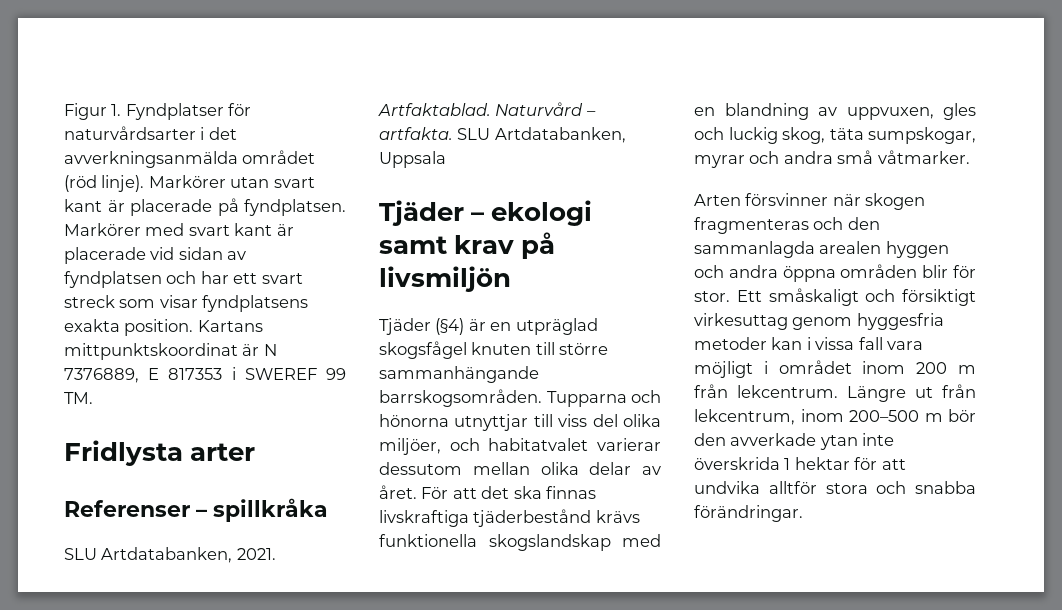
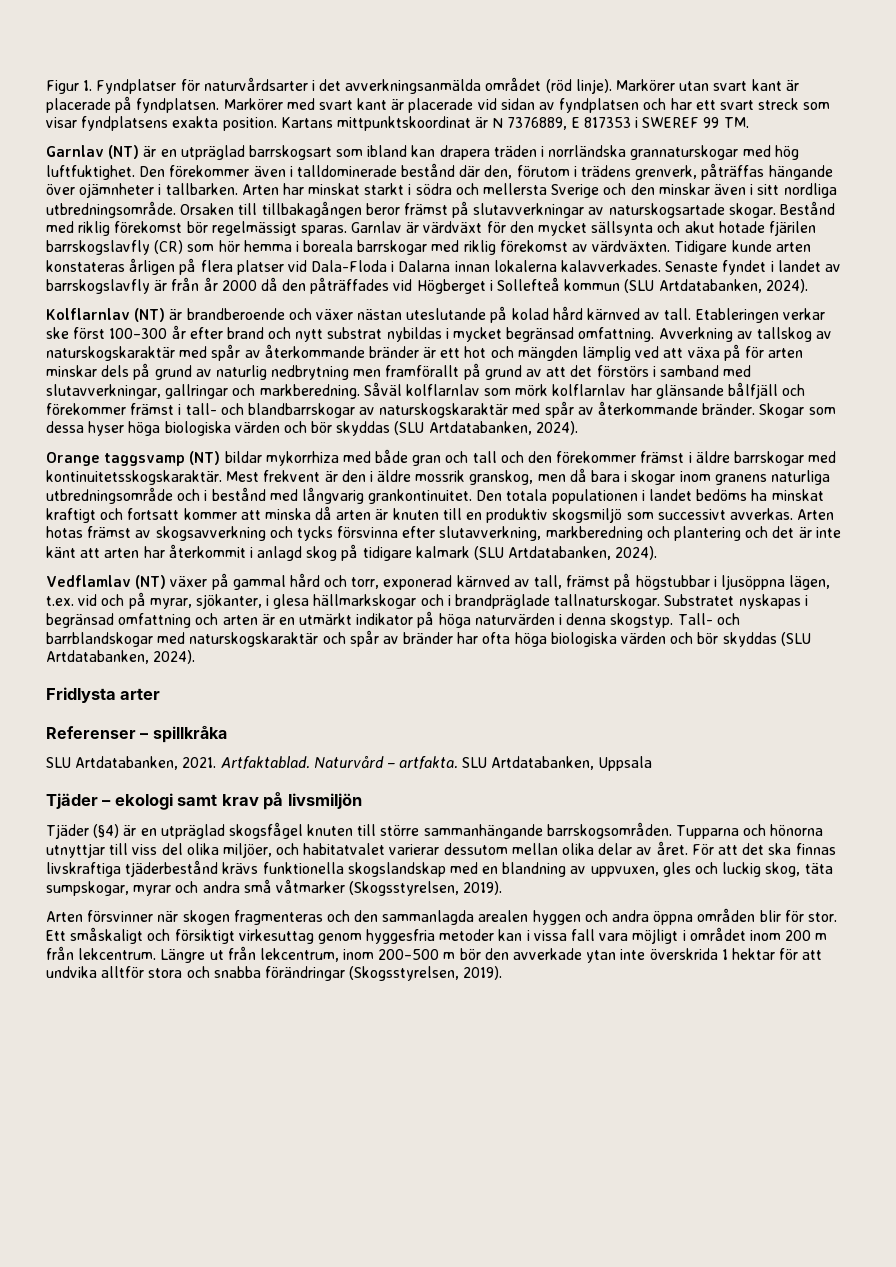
+ Garnlav (NT) är en utpräglad barrskogsart som ibland kan drapera träden i norrländska grannaturskogar med hög luftfuktighet. Den förekommer även i talldominerade bestånd där den, förutom i trädens grenverk, påträffas hängande över ojämnheter i tallbarken. Arten har minskat starkt i södra och mellersta Sverige och den minskar även i sitt nordliga utbredningsområde. Orsaken till tillbakagången beror främst på slutavverkningar av naturskogsartade skogar. Bestånd med riklig förekomst bör regelmässigt sparas. Garnlav är värdväxt för den mycket sällsynta och akut hotade fjärilen barrskogslavfly (CR) som hör hemma i boreala barrskogar med riklig förekomst av värdväxten. Tidigare kunde arten konstateras årligen på flera platser vid Dala-Floda i Dalarna innan lokalerna kalavverkades. Senaste fyndet i landet av barrskogslavfly är från år 2000 då den påträffades vid Högberget i Sollefteå kommun (SLU Artdatabanken, 2024).
+ Kolflarnlav (NT) är brandberoende och växer nästan uteslutande på kolad hård kärnved av tall. Etableringen verkar ske först 100–300 år efter brand och nytt substrat nybildas i mycket begränsad omfattning. Avverkning av tallskog av naturskogskaraktär med spår av återkommande bränder är ett hot och mängden lämplig ved att växa på för arten minskar dels på grund av naturlig nedbrytning men framförallt på grund av att det förstörs i samband med slutavverkningar, gallringar och markberedning. Såväl kolflarnlav som mörk kolflarnlav har glänsande bålfjäll och förekommer främst i tall- och blandbarrskogar av naturskogskaraktär med spår av återkommande bränder. Skogar som dessa hyser höga biologiska värden och bör skyddas (SLU Artdatabanken, 2024).
+ Orange taggsvamp (NT) bildar mykorrhiza med både gran och tall och den förekommer främst i äldre barrskogar med kontinuitetsskogskaraktär. Mest frekvent är den i äldre mossrik granskog, men då bara i skogar inom granens naturliga utbredningsområde och i bestånd med långvarig grankontinuitet. Den totala populationen i landet bedöms ha minskat kraftigt och fortsatt kommer att minska då arten är knuten till en produktiv skogsmiljö som successivt avverkas. Arten hotas främst av skogsavverkning och tycks försvinna efter slutavverkning, markberedning och plantering och det är inte känt att arten har återkommit i anlagd skog på tidigare kalmark (SLU Artdatabanken, 2024).
+ Vedflamlav (NT) växer på gammal hård och torr, exponerad kärnved av tall, främst på högstubbar i ljusöppna lägen, t.ex. vid och på myrar, sjökanter, i glesa hällmarkskogar och i brandpräglade tallnaturskogar. Substratet nyskapas i begränsad omfattning och arten är en utmärkt indikator på höga naturvärden i denna skogstyp. Tall- och barrblandskogar med naturskogskaraktär och spår av bränder har ofta höga biologiska värden och bör skyddas (SLU Artdatabanken, 2024).
- För att det ska finnas livskraftiga tjäderbestånd krävs funktionella skogslandskap med en blandning av uppvuxen, gles och luckig skog, täta sumpskogar, myrar och andra små våtmarker.
+ För att det ska finnas livskraftiga tjäderbestånd krävs funktionella skogslandskap med en blandning av uppvuxen, gles och luckig skog, täta sumpskogar, myrar och andra små våtmarker (Skogsstyrelsen, 2019).
- Längre ut från lekcentrum, inom 200–500 m bör den avverkade ytan inte överskrida 1 hektar för att undvika alltför stora och snabba förändringar.
+ Längre ut från lekcentrum, inom 200–500 m bör den avverkade ytan inte överskrida 1 hektar för att undvika alltför stora och snabba förändringar (Skogsstyrelsen, 2019).

